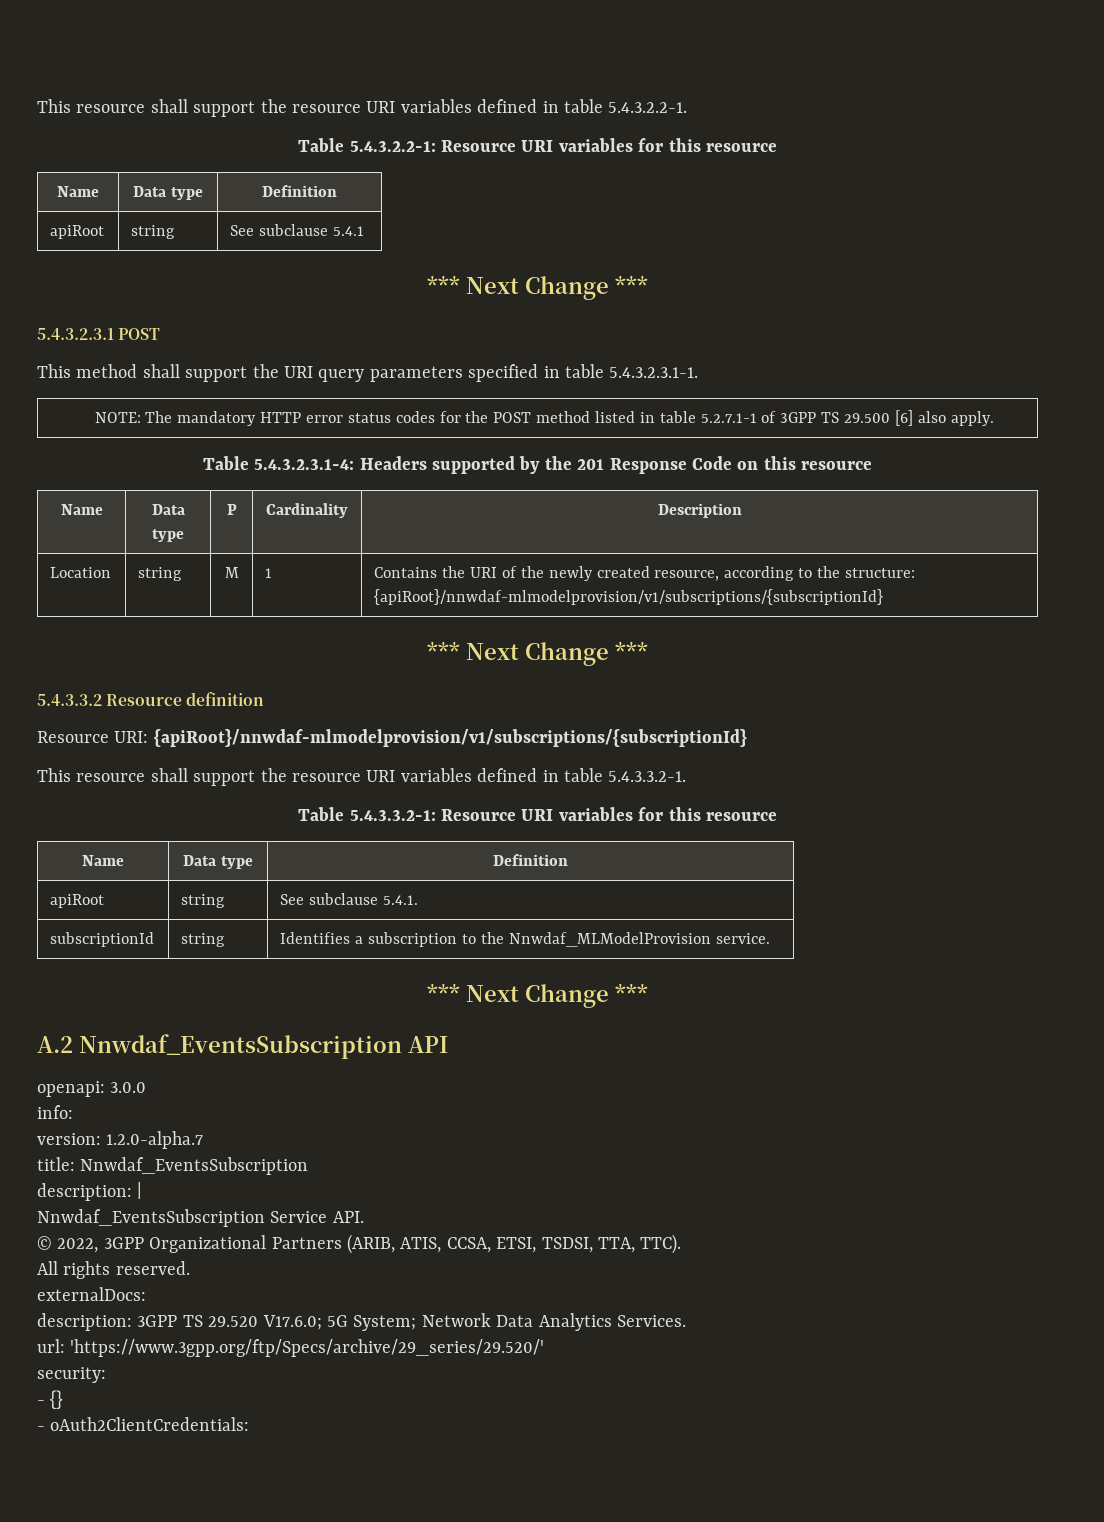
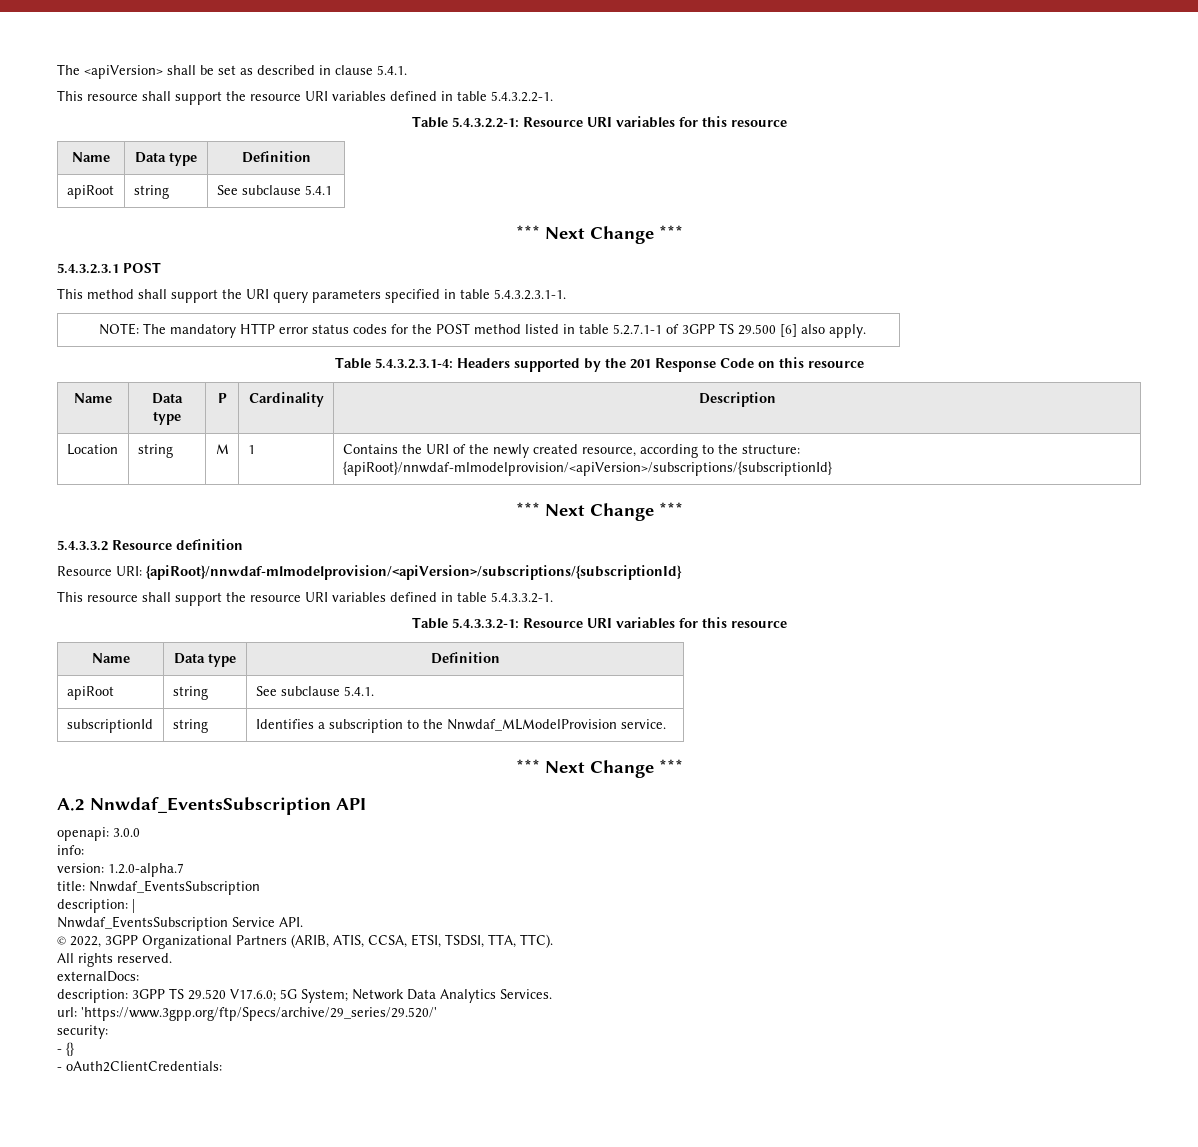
+ The <apiVersion> shall be set as described in clause 5.4.1.
- Location | string | M | 1 | Contains the URI of the newly created resource, according to the structure: {apiRoot}/nnwdaf-mlmodelprovision/v1/subscriptions/{subscriptionId}
+ Location | string | M | 1 | Contains the URI of the newly created resource, according to the structure: {apiRoot}/nnwdaf-mlmodelprovision/<apiVersion>/subscriptions/{subscriptionId}
- Resource URI: {apiRoot}/nnwdaf-mlmodelprovision/v1/subscriptions/{subscriptionId}
+ Resource URI: {apiRoot}/nnwdaf-mlmodelprovision/<apiVersion>/subscriptions/{subscriptionId}

